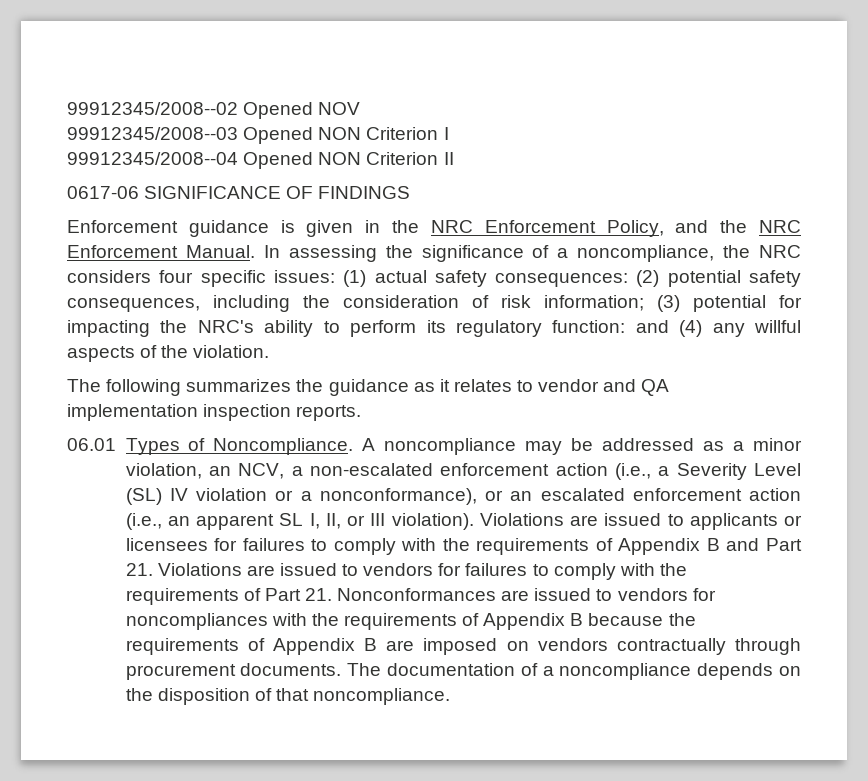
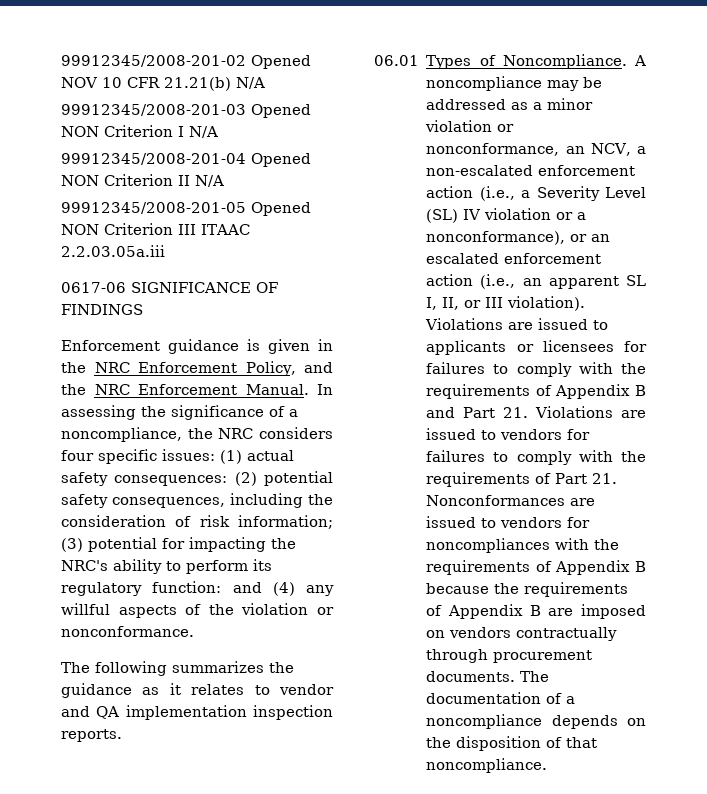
- 99912345/2008--02 Opened NOV
- 99912345/2008--03 Opened NON Criterion I
- 99912345/2008--04 Opened NON Criterion II
+ 99912345/2008-201-02 Opened NOV 10 CFR 21.21(b) N/A
+ 99912345/2008-201-03 Opened NON Criterion I N/A
+ 99912345/2008-201-04 Opened NON Criterion II N/A
+ 99912345/2008-201-05 Opened NON Criterion III ITAAC 2.2.03.05a.iii
- In assessing the significance of a noncompliance, the NRC considers four specific issues: (1) actual safety consequences: (2) potential safety consequences, including the consideration of risk information; (3) potential for impacting the NRC's ability to perform its regulatory function: and (4) any willful aspects of the violation.
+ In assessing the significance of a noncompliance, the NRC considers four specific issues: (1) actual safety consequences: (2) potential safety consequences, including the consideration of risk information; (3) potential for impacting the NRC's ability to perform its regulatory function: and (4) any willful aspects of the violation or nonconformance.
- A noncompliance may be addressed as a minor violation, an NCV, a non-escalated enforcement action (i.e., a Severity Level (SL) IV violation or a nonconformance), or an escalated enforcement action (i.e., an apparent SL I, II, or III violation).
+ A noncompliance may be addressed as a minor violation or nonconformance, an NCV, a non-escalated enforcement action (i.e., a Severity Level (SL) IV violation or a nonconformance), or an escalated enforcement action (i.e., an apparent SL I, II, or III violation).

